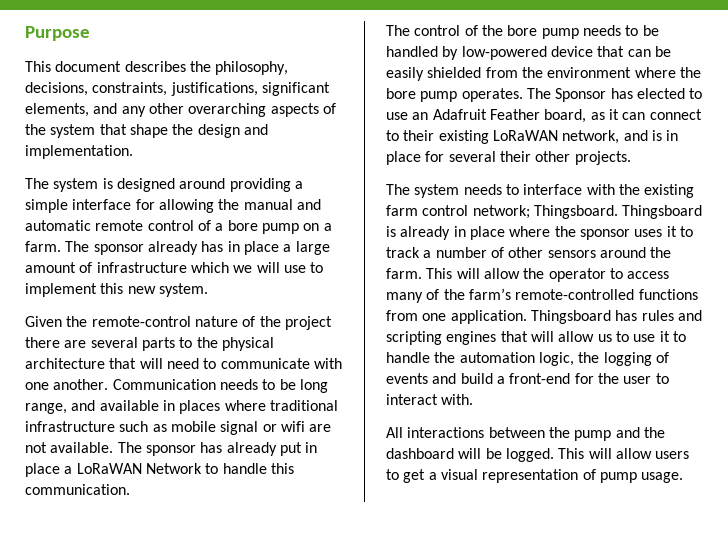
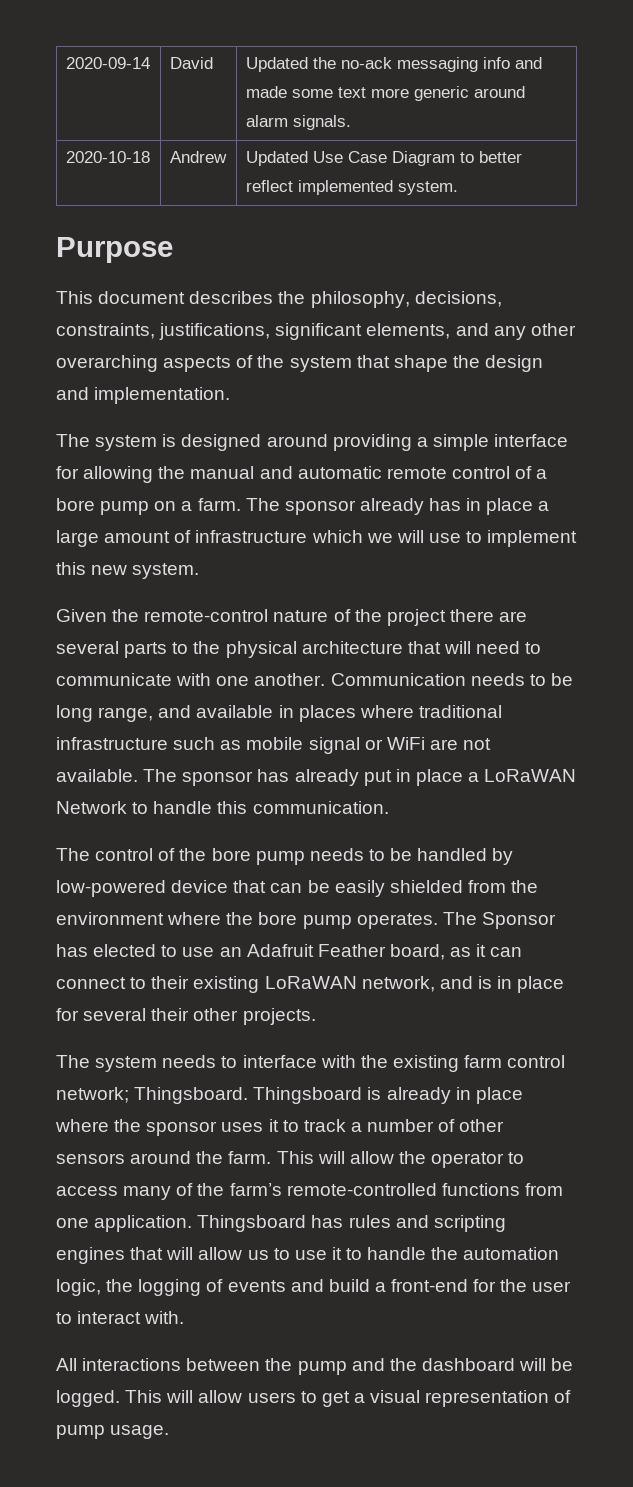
+ 2020-09-14 | David | Updated the no-ack messaging info and made some text more generic around alarm signals.
+ 2020-10-18 | Andrew | Updated Use Case Diagram to better reflect implemented system.
- Communication needs to be long range, and available in places where traditional infrastructure such as mobile signal or wifi are not available.
+ Communication needs to be long range, and available in places where traditional infrastructure such as mobile signal or WiFi are not available.

